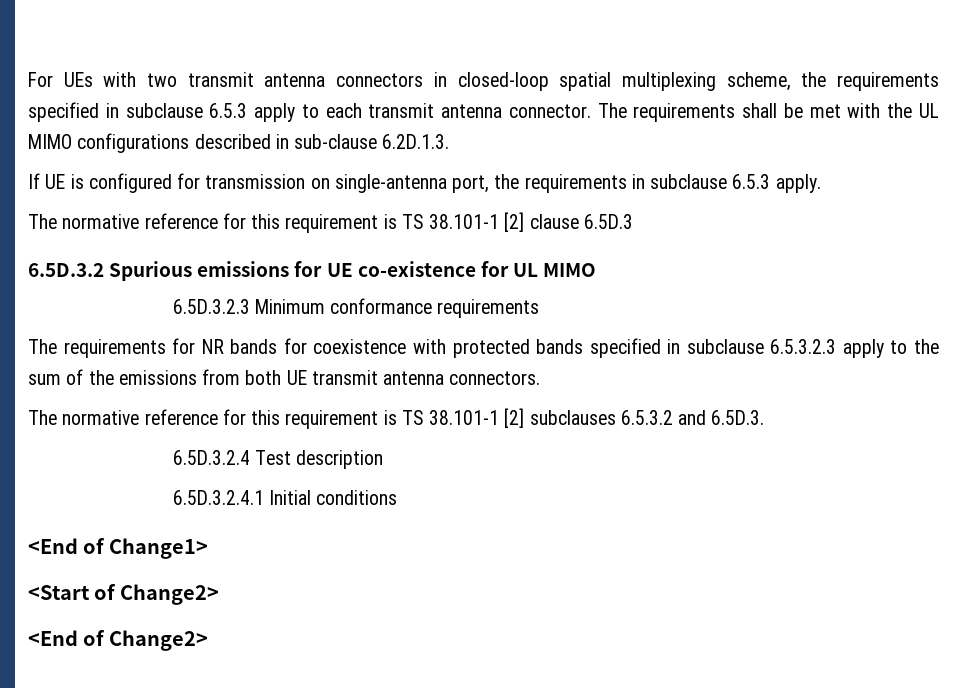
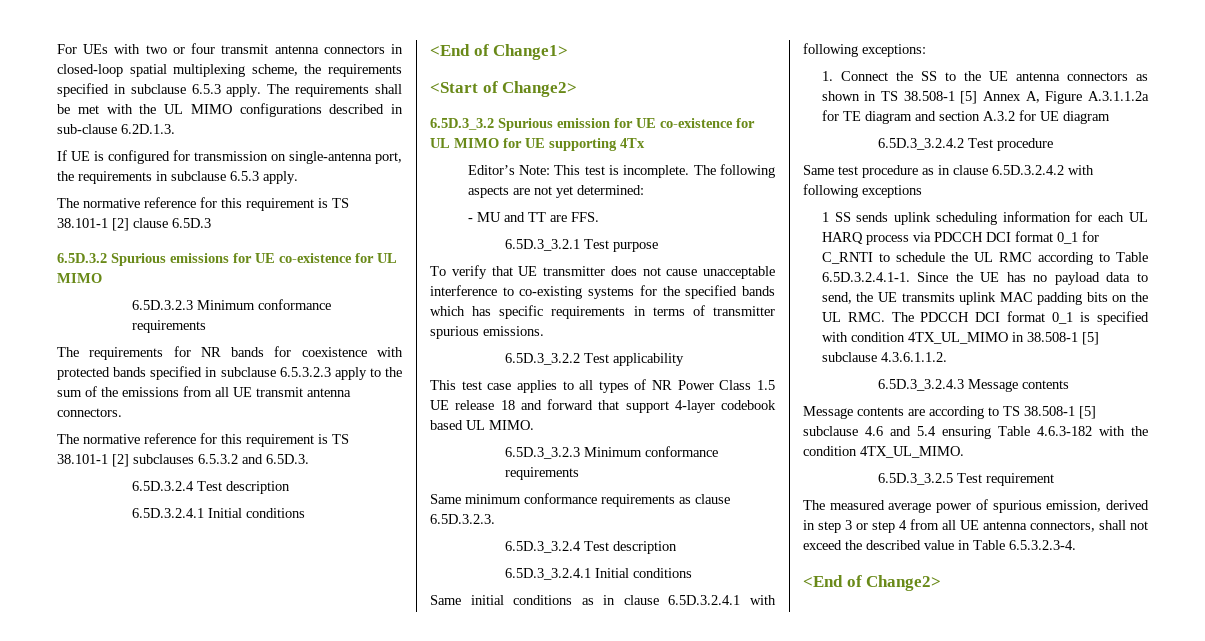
- For UEs with two transmit antenna connectors in closed-loop spatial multiplexing scheme, the requirements specified in subclause 6.5.3 apply to each transmit antenna connector.
+ For UEs with two or four transmit antenna connectors in closed-loop spatial multiplexing scheme, the requirements specified in subclause 6.5.3 apply.
- The requirements for NR bands for coexistence with protected bands specified in subclause 6.5.3.2.3 apply to the sum of the emissions from both UE transmit antenna connectors.
+ The requirements for NR bands for coexistence with protected bands specified in subclause 6.5.3.2.3 apply to the sum of the emissions from all UE transmit antenna connectors.
+ 6.5D.3_3.2 Spurious emission for UE co-existence for UL MIMO for UE supporting 4Tx
+ Editor’s Note: This test is incomplete. The following aspects are not yet determined:
+ - MU and TT are FFS.
+ 6.5D.3_3.2.1 Test purpose
+ To verify that UE transmitter does not cause unacceptable interference to co-existing systems for the specified bands which has specific requirements in terms of transmitter spurious emissions.
+ 6.5D.3_3.2.2 Test applicability
+ This test case applies to all types of NR Power Class 1.5 UE release 18 and forward that support 4-layer codebook based UL MIMO.
+ 6.5D.3_3.2.3 Minimum conformance requirements
+ Same minimum conformance requirements as clause 6.5D.3.2.3.
+ 6.5D.3_3.2.4 Test description
+ 6.5D.3_3.2.4.1 Initial conditions
+ Same initial conditions as in clause 6.5D.3.2.4.1 with following exceptions:
+ 1. Connect the SS to the UE antenna connectors as shown in TS 38.508-1 [5] Annex A, Figure A.3.1.1.2a for TE diagram and section A.3.2 for UE diagram
+ 6.5D.3_3.2.4.2 Test procedure
+ Same test procedure as in clause 6.5D.3.2.4.2 with following exceptions
+ 1 SS sends uplink scheduling information for each UL HARQ process via PDCCH DCI format 0_1 for C_RNTI to schedule the UL RMC according to Table 6.5D.3.2.4.1-1. Since the UE has no payload data to send, the UE transmits uplink MAC padding bits on the UL RMC. The PDCCH DCI format 0_1 is specified with condition 4TX_UL_MIMO in 38.508-1 [5] subclause 4.3.6.1.1.2.
+ 6.5D.3_3.2.4.3 Message contents
+ Message contents are according to TS 38.508-1 [5] subclause 4.6 and 5.4 ensuring Table 4.6.3-182 with the condition 4TX_UL_MIMO.
+ 6.5D.3_3.2.5 Test requirement
+ The measured average power of spurious emission, derived in step 3 or step 4 from all UE antenna connectors, shall not exceed the described value in Table 6.5.3.2.3-4.

